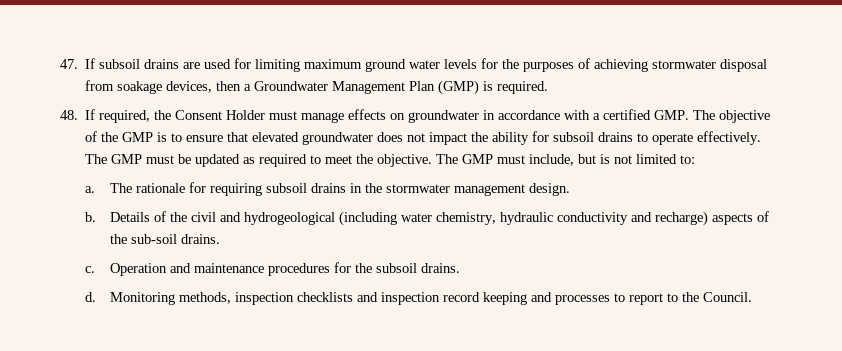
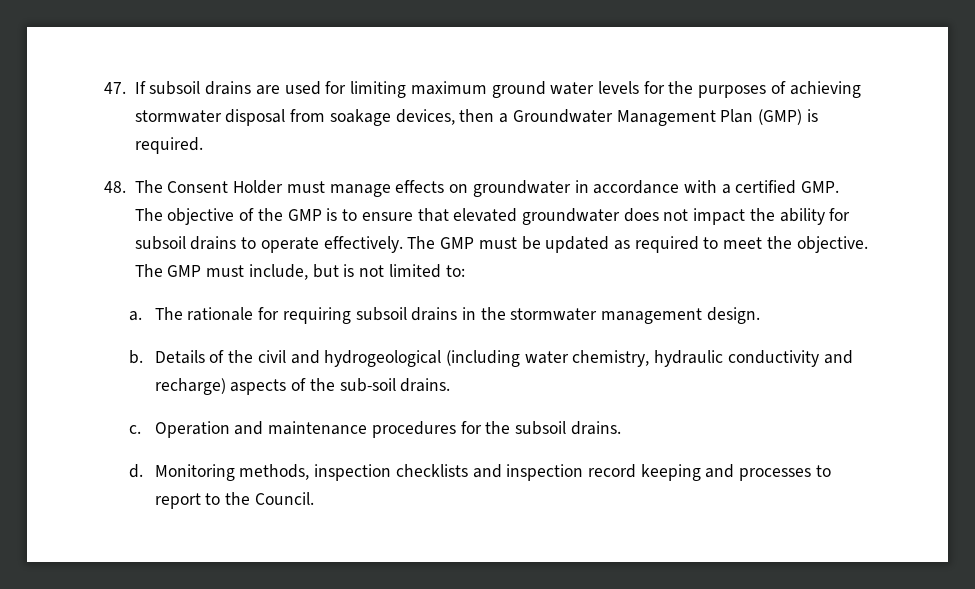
- 48. If required, the Consent Holder must manage effects on groundwater in accordance with a certified GMP. The objective of the GMP is to ensure that elevated groundwater does not impact the ability for subsoil drains to operate effectively.
+ 48. The Consent Holder must manage effects on groundwater in accordance with a certified GMP. The objective of the GMP is to ensure that elevated groundwater does not impact the ability for subsoil drains to operate effectively.

